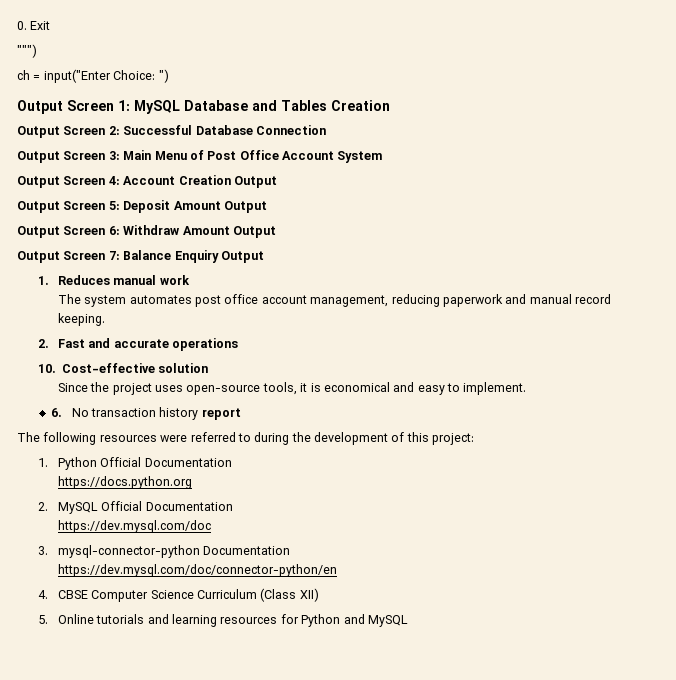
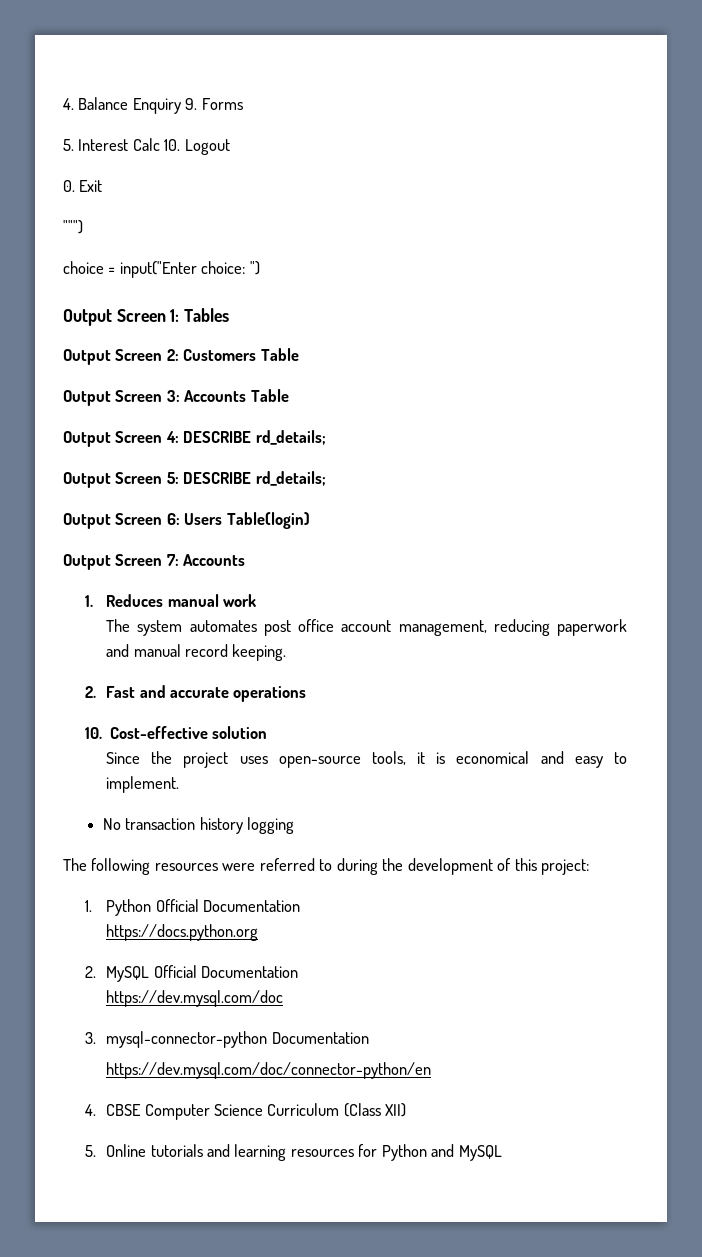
+ 4. Balance Enquiry 9. Forms
+ 5. Interest Calc 10. Logout
- ch = input("Enter Choice: ")
+ choice = input("Enter choice: ")
- Output Screen 1: MySQL Database and Tables Creation
+ Output Screen 1: Tables
- Output Screen 2: Successful Database Connection
+ Output Screen 2: Customers Table
- Output Screen 3: Main Menu of Post Office Account System
+ Output Screen 3: Accounts Table
- Output Screen 4: Account Creation Output
+ Output Screen 4: DESCRIBE rd_details;
- Output Screen 5: Deposit Amount Output
+ Output Screen 5: DESCRIBE rd_details;
- Output Screen 6: Withdraw Amount Output
+ Output Screen 6: Users Table(login)
- Output Screen 7: Balance Enquiry Output
+ Output Screen 7: Accounts
- 6. No transaction history report
+ No transaction history logging

